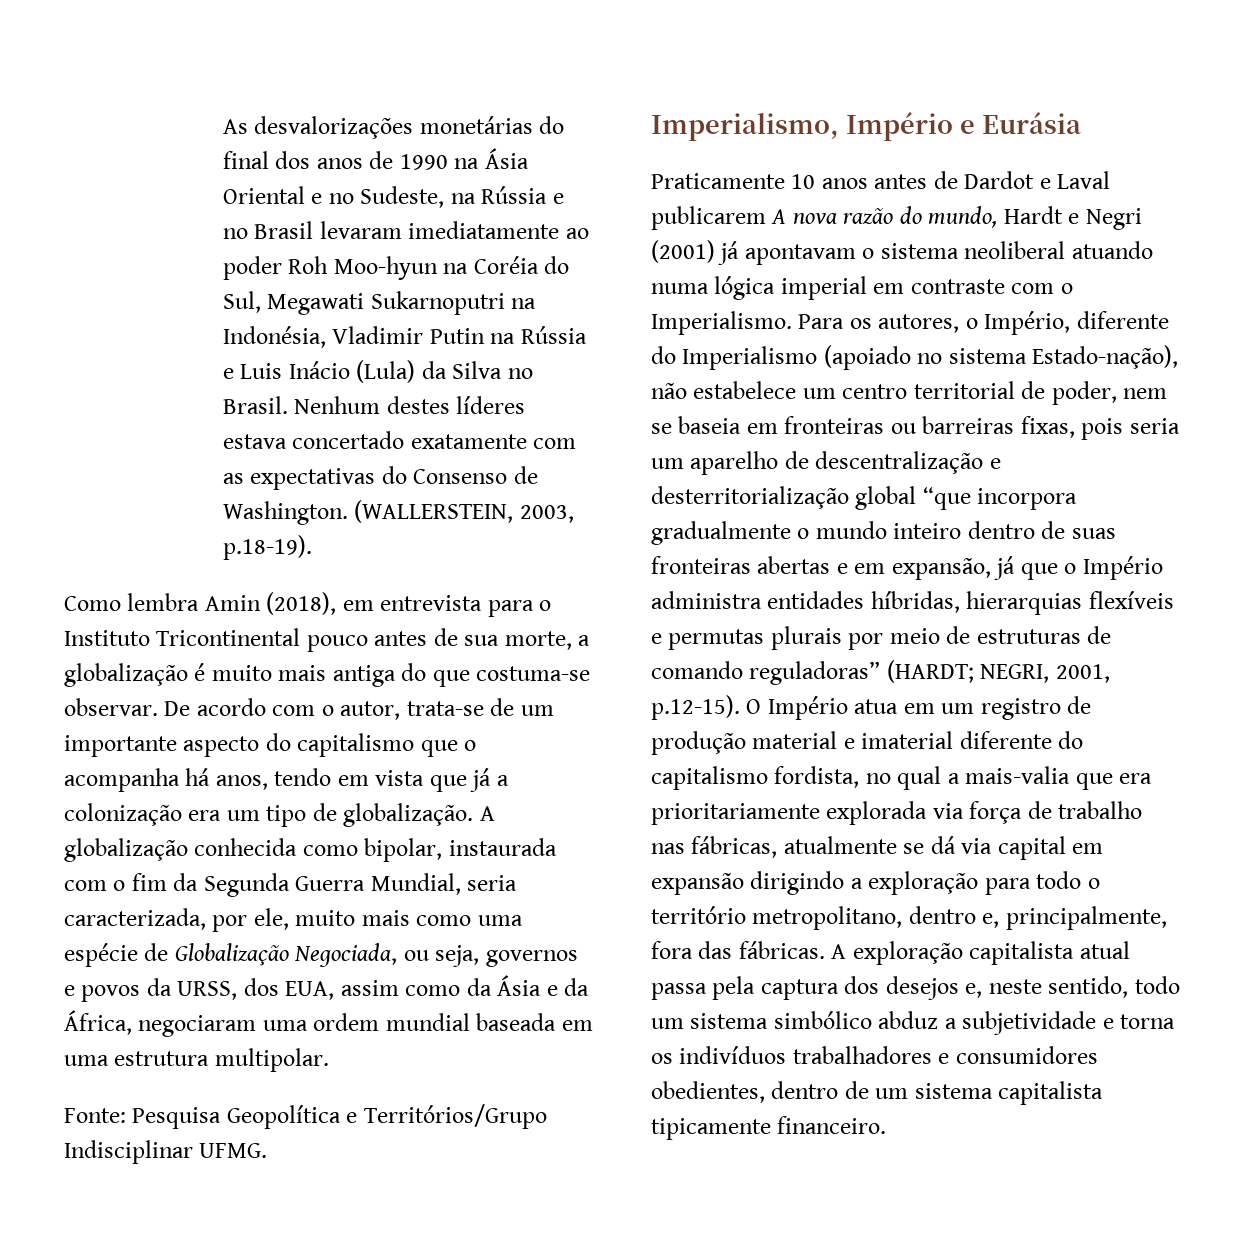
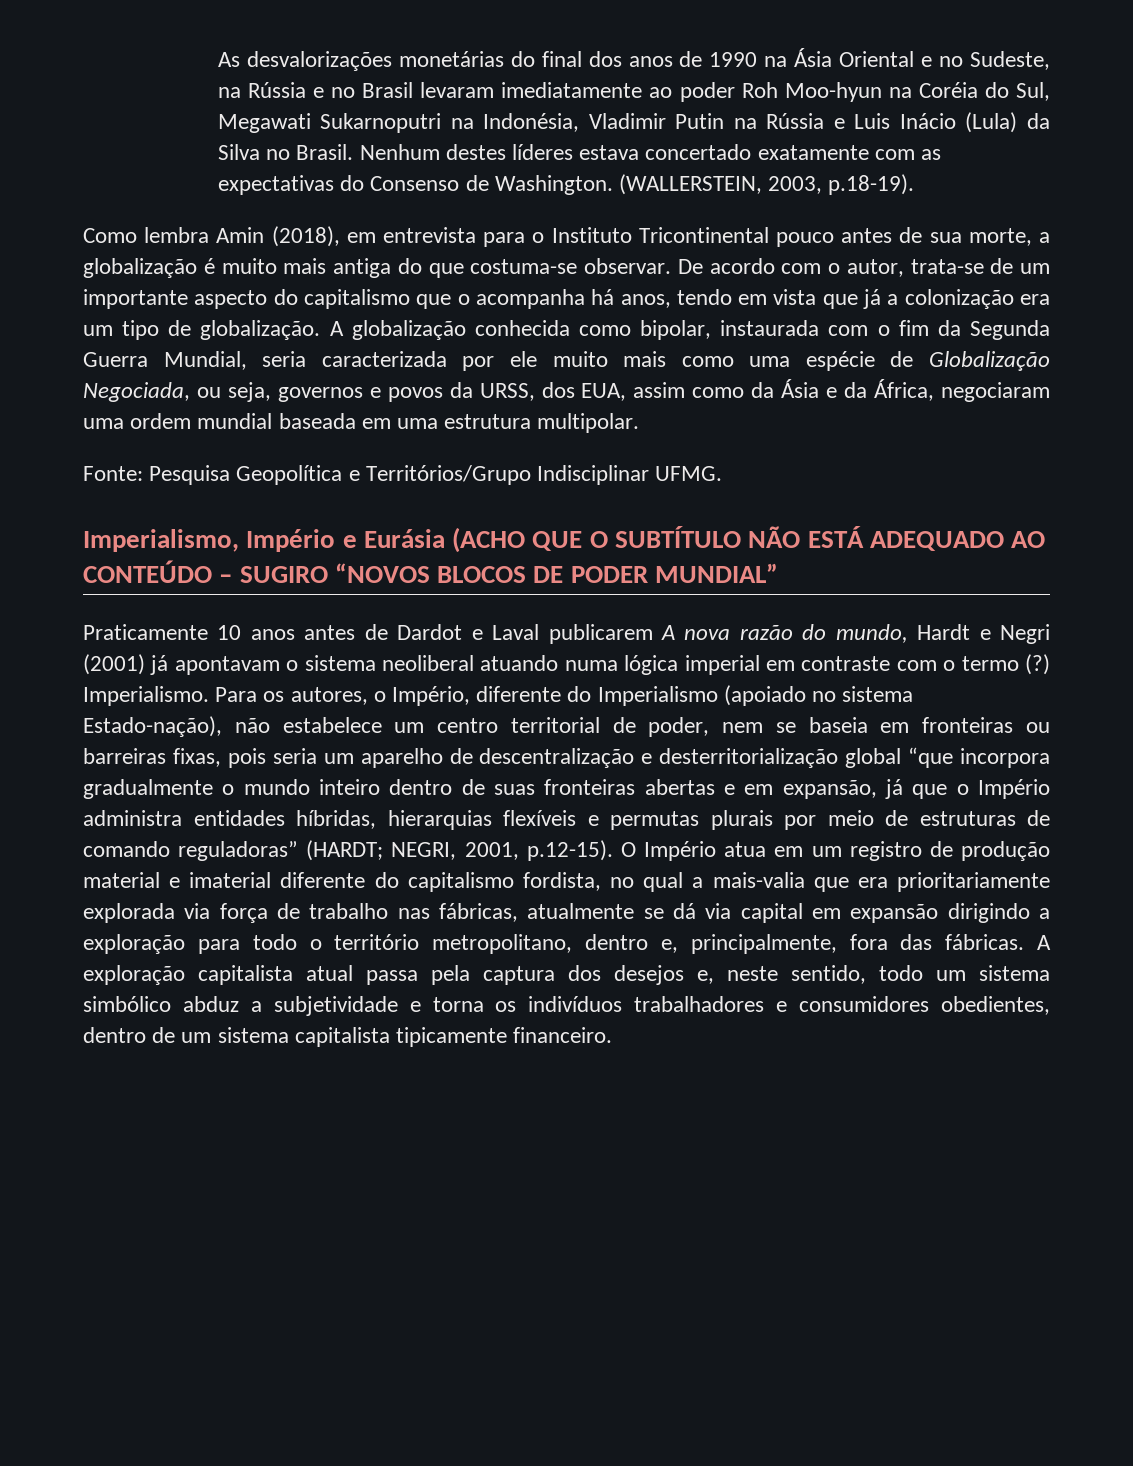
- A globalização conhecida como bipolar, instaurada com o fim da Segunda Guerra Mundial, seria caracterizada, por ele, muito mais como uma espécie de Globalização Negociada, ou seja, governos e povos da URSS, dos EUA, assim como da Ásia e da África, negociaram uma ordem mundial baseada em uma estrutura multipolar.
+ A globalização conhecida como bipolar, instaurada com o fim da Segunda Guerra Mundial, seria caracterizada por ele muito mais como uma espécie de Globalização Negociada, ou seja, governos e povos da URSS, dos EUA, assim como da Ásia e da África, negociaram uma ordem mundial baseada em uma estrutura multipolar.
- Imperialismo, Império e Eurásia
+ Imperialismo, Império e Eurásia (ACHO QUE O SUBTÍTULO NÃO ESTÁ ADEQUADO AO CONTEÚDO – SUGIRO “NOVOS BLOCOS DE PODER MUNDIAL”
- Praticamente 10 anos antes de Dardot e Laval publicarem A nova razão do mundo, Hardt e Negri (2001) já apontavam o sistema neoliberal atuando numa lógica imperial em contraste com o Imperialismo.
+ Praticamente 10 anos antes de Dardot e Laval publicarem A nova razão do mundo, Hardt e Negri (2001) já apontavam o sistema neoliberal atuando numa lógica imperial em contraste com o termo (?) Imperialismo.

